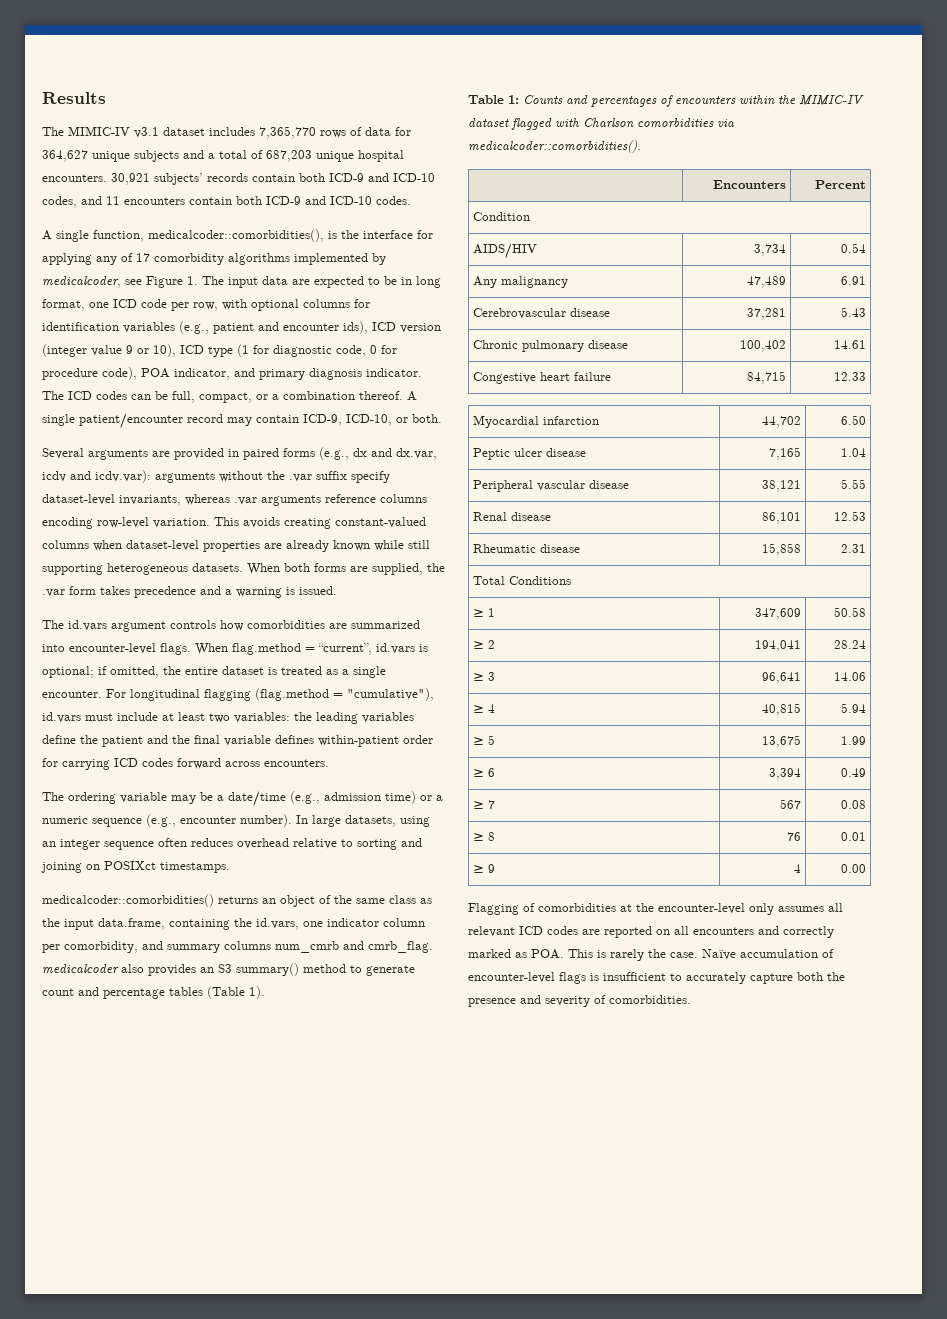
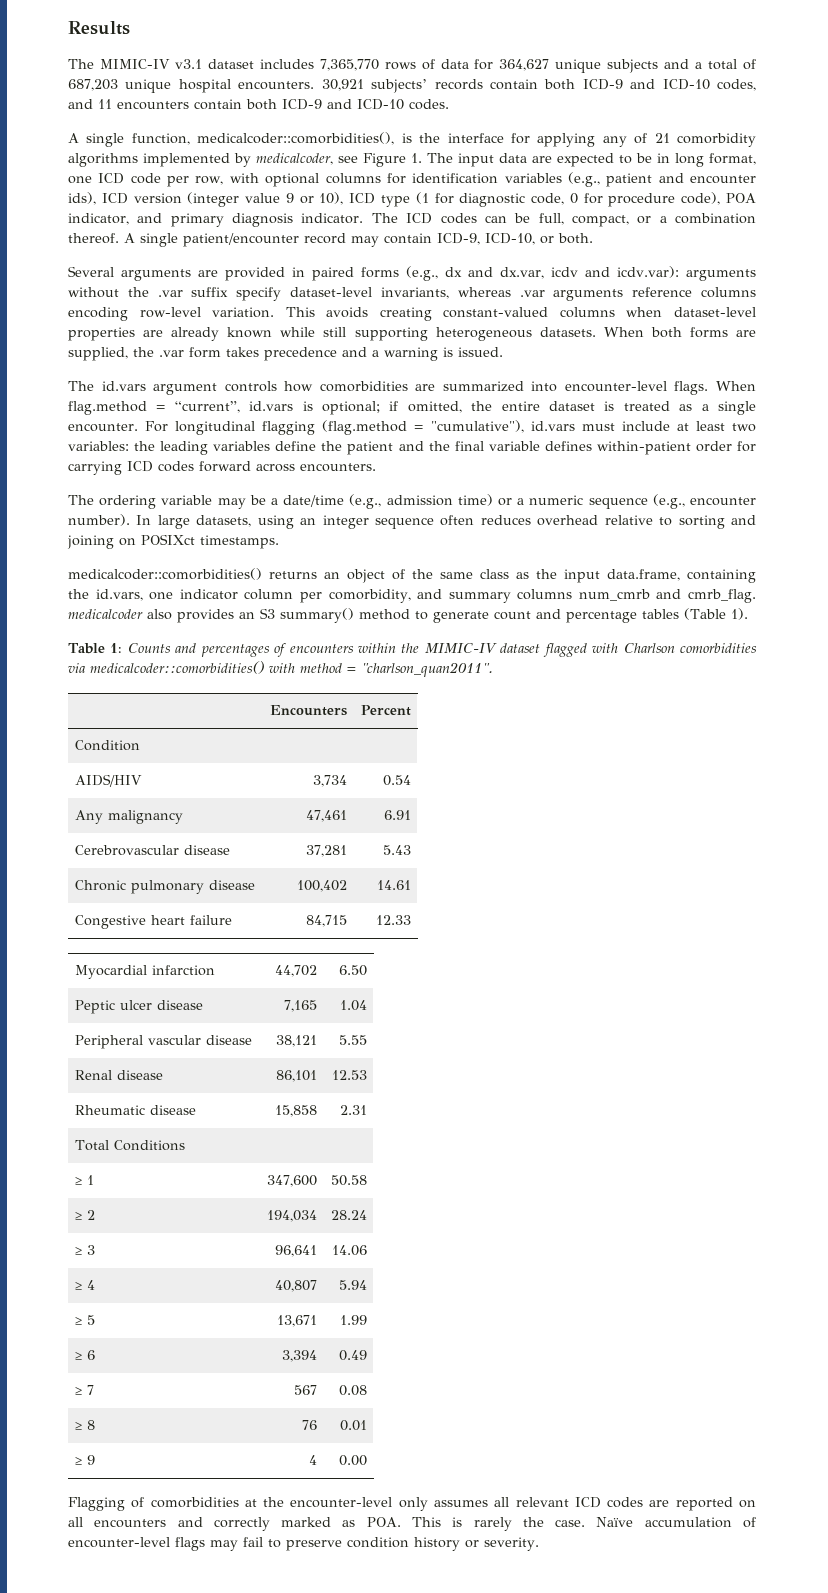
- A single function, medicalcoder::comorbidities(), is the interface for applying any of 17 comorbidity algorithms implemented by medicalcoder, see Figure 1. The input data are expected to be in long format, one ICD code per row, with optional columns for identification variables (e.g., patient and encounter ids), ICD version (integer value 9 or 10), ICD type (1 for diagnostic code, 0 for procedure code), POA indicator, and primary diagnosis indicator.
+ A single function, medicalcoder::comorbidities(), is the interface for applying any of 21 comorbidity algorithms implemented by medicalcoder, see Figure 1. The input data are expected to be in long format, one ICD code per row, with optional columns for identification variables (e.g., patient and encounter ids), ICD version (integer value 9 or 10), ICD type (1 for diagnostic code, 0 for procedure code), POA indicator, and primary diagnosis indicator.
- Table 1: Counts and percentages of encounters within the MIMIC-IV dataset flagged with Charlson comorbidities via medicalcoder::comorbidities().
+ Table 1: Counts and percentages of encounters within the MIMIC-IV dataset flagged with Charlson comorbidities via medicalcoder::comorbidities() with method = "charlson_quan2011".
- Any malignancy | 47,489 | 6.91
+ Any malignancy | 47,461 | 6.91
- ≥ 1 | 347,609 | 50.58
+ ≥ 1 | 347,600 | 50.58
- ≥ 2 | 194,041 | 28.24
+ ≥ 2 | 194,034 | 28.24
- ≥ 4 | 40,815 | 5.94
+ ≥ 4 | 40,807 | 5.94
- ≥ 5 | 13,675 | 1.99
+ ≥ 5 | 13,671 | 1.99
- Naïve accumulation of encounter-level flags is insufficient to accurately capture both the presence and severity of comorbidities.
+ Naïve accumulation of encounter-level flags may fail to preserve condition history or severity.

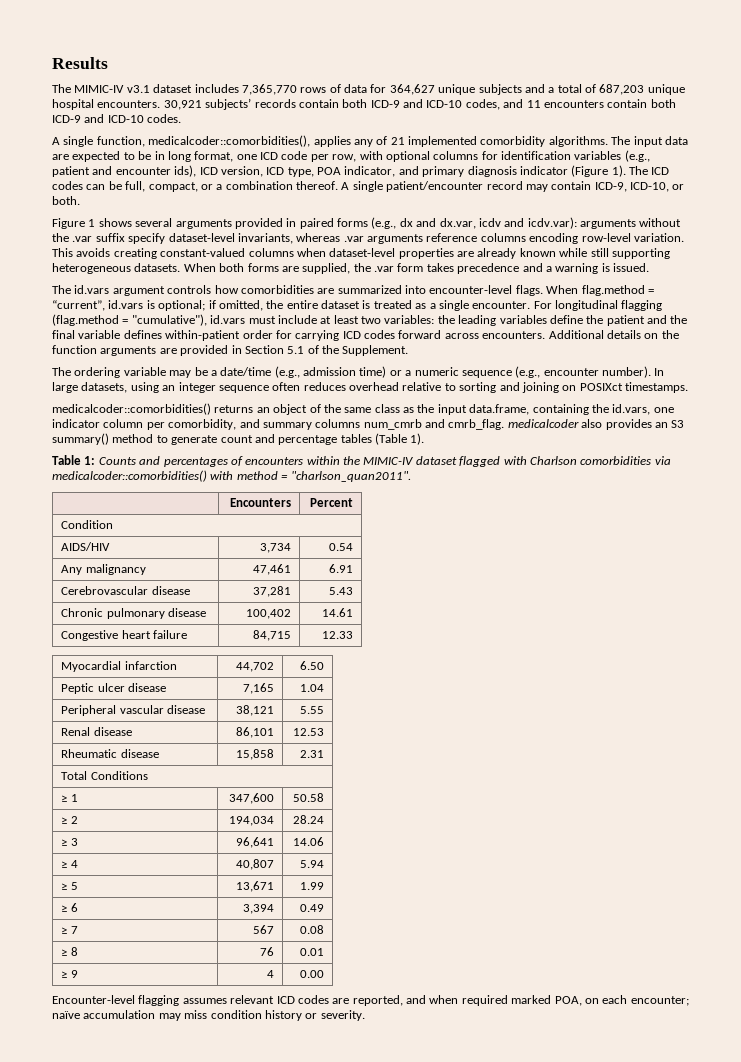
- A single function, medicalcoder::comorbidities(), is the interface for applying any of 21 comorbidity algorithms implemented by medicalcoder, see Figure 1. The input data are expected to be in long format, one ICD code per row, with optional columns for identification variables (e.g., patient and encounter ids), ICD version (integer value 9 or 10), ICD type (1 for diagnostic code, 0 for procedure code), POA indicator, and primary diagnosis indicator.
+ A single function, medicalcoder::comorbidities(), applies any of 21 implemented comorbidity algorithms. The input data are expected to be in long format, one ICD code per row, with optional columns for identification variables (e.g., patient and encounter ids), ICD version, ICD type, POA indicator, and primary diagnosis indicator (Figure 1).
- Several arguments are provided in paired forms (e.g., dx and dx.var, icdv and icdv.var): arguments without the .var suffix specify dataset-level invariants, whereas .var arguments reference columns encoding row-level variation.
+ Figure 1 shows several arguments provided in paired forms (e.g., dx and dx.var, icdv and icdv.var): arguments without the .var suffix specify dataset-level invariants, whereas .var arguments reference columns encoding row-level variation.
+ Additional details on the function arguments are provided in Section 5.1 of the Supplement.
- Flagging of comorbidities at the encounter-level only assumes all relevant ICD codes are reported on all encounters and correctly marked as POA. This is rarely the case. Naïve accumulation of encounter-level flags may fail to preserve condition history or severity.
+ Encounter-level flagging assumes relevant ICD codes are reported, and when required marked POA, on each encounter; naïve accumulation may miss condition history or severity.

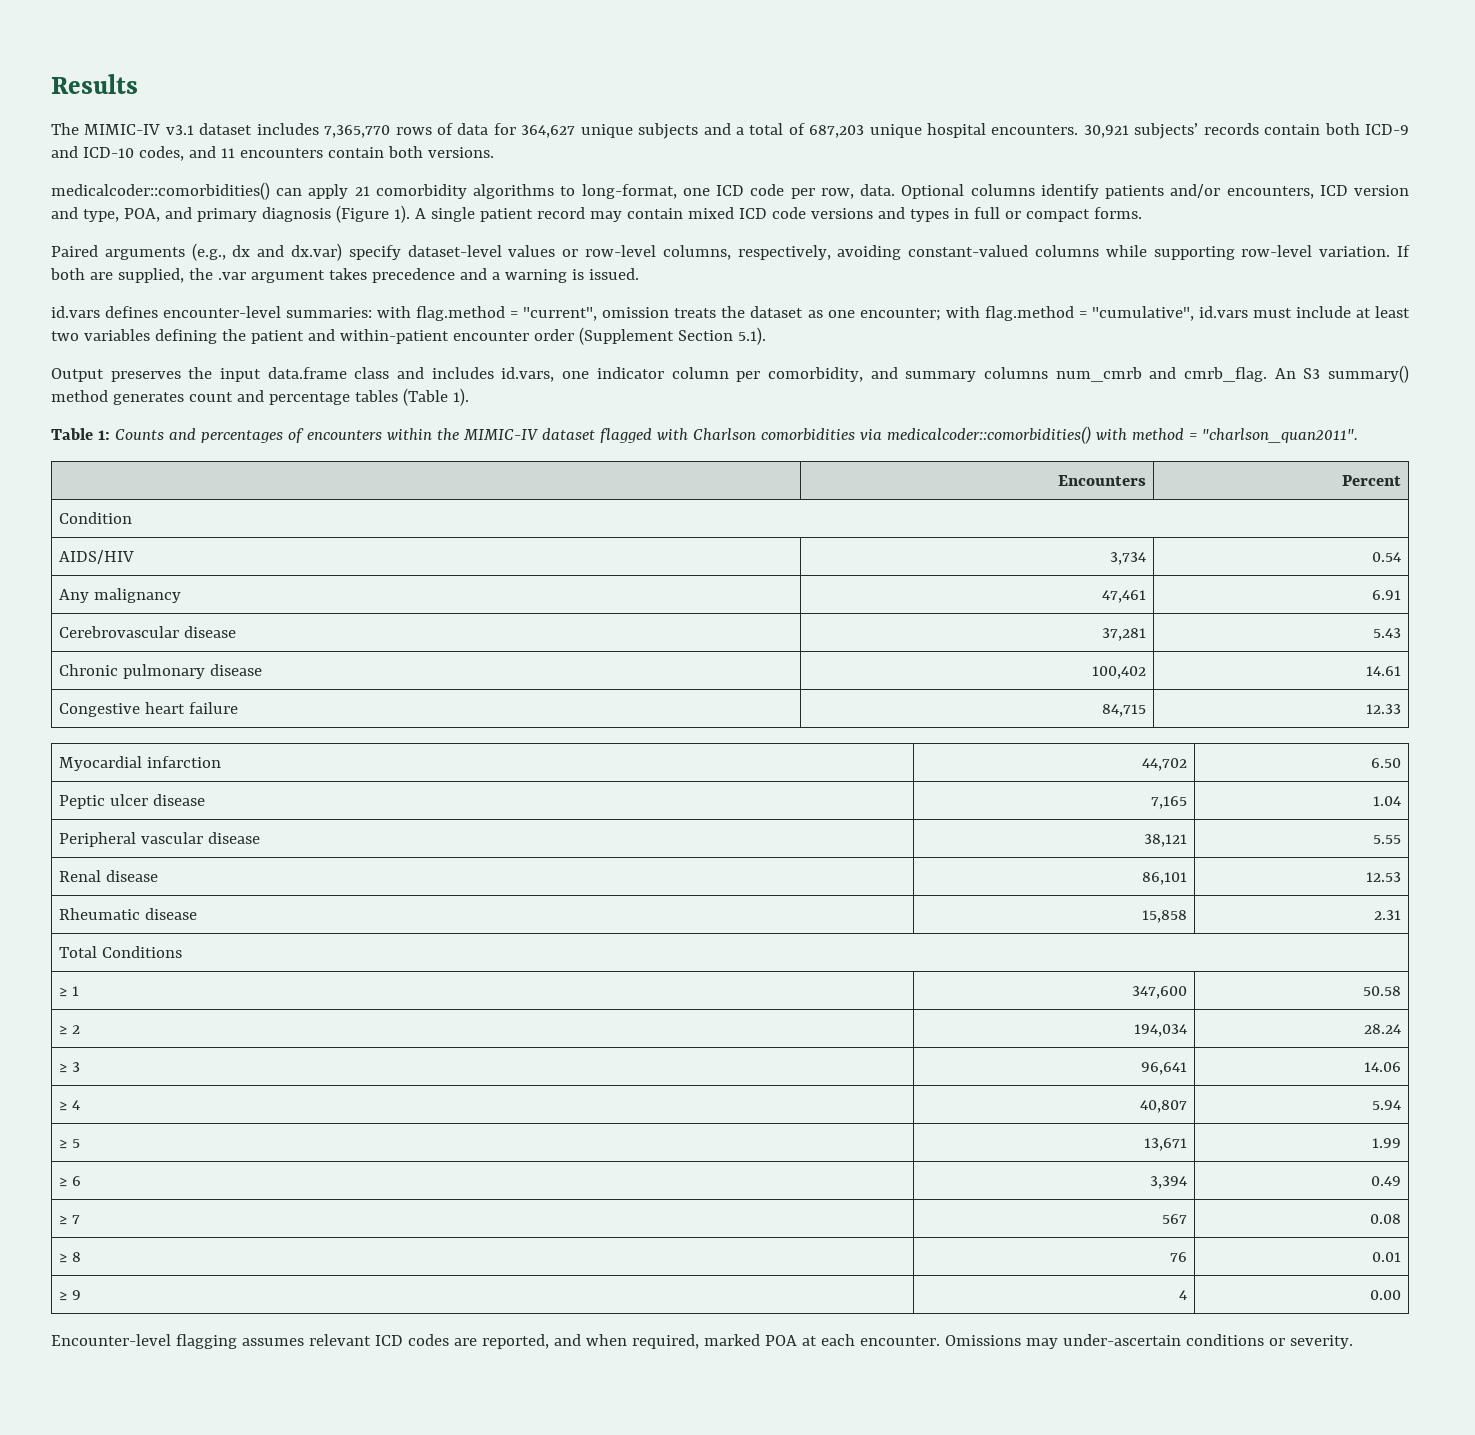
- 30,921 subjects’ records contain both ICD-9 and ICD-10 codes, and 11 encounters contain both ICD-9 and ICD-10 codes.
- A single function, medicalcoder::comorbidities(), applies any of 21 implemented comorbidity algorithms. The input data are expected to be in long format, one ICD code per row, with optional columns for identification variables (e.g., patient and encounter ids), ICD version, ICD type, POA indicator, and primary diagnosis indicator (Figure 1).
+ 30,921 subjects’ records contain both ICD-9 and ICD-10 codes, and 11 encounters contain both versions.
+ medicalcoder::comorbidities() can apply 21 comorbidity algorithms to long-format, one ICD code per row, data. Optional columns identify patients and/or encounters, ICD version and type, POA, and primary diagnosis (Figure 1).
- The ICD codes can be full, compact, or a combination thereof. A single patient/encounter record may contain ICD-9, ICD-10, or both.
- Figure 1 shows several arguments provided in paired forms (e.g., dx and dx.var, icdv and icdv.var): arguments without the .var suffix specify dataset-level invariants, whereas .var arguments reference columns encoding row-level variation. This avoids creating constant-valued columns when dataset-level properties are already known while still supporting heterogeneous datasets. When both forms are supplied, the .var form takes precedence and a warning is issued.
+ A single patient record may contain mixed ICD code versions and types in full or compact forms.
+ Paired arguments (e.g., dx and dx.var) specify dataset-level values or row-level columns, respectively, avoiding constant-valued columns while supporting row-level variation. If both are supplied, the .var argument takes precedence and a warning is issued.
- The id.vars argument controls how comorbidities are summarized into encounter-level flags. When flag.method = “current”, id.vars is optional; if omitted, the entire dataset is treated as a single encounter. For longitudinal flagging (flag.method = "cumulative"), id.vars must include at least two variables: the leading variables define the patient and the final variable defines within-patient order for carrying ICD codes forward across encounters. Additional details on the function arguments are provided in Section 5.1 of the Supplement.
- The ordering variable may be a date/time (e.g., admission time) or a numeric sequence (e.g., encounter number). In large datasets, using an integer sequence often reduces overhead relative to sorting and joining on POSIXct timestamps.
- medicalcoder::comorbidities() returns an object of the same class as the input data.frame, containing the id.vars, one indicator column per comorbidity, and summary columns num_cmrb and cmrb_flag. medicalcoder also provides an S3 summary() method to generate count and percentage tables (Table 1).
+ id.vars defines encounter-level summaries: with flag.method = "current", omission treats the dataset as one encounter; with flag.method = "cumulative", id.vars must include at least two variables defining the patient and within-patient encounter order (Supplement Section 5.1).
+ Output preserves the input data.frame class and includes id.vars, one indicator column per comorbidity, and summary columns num_cmrb and cmrb_flag. An S3 summary() method generates count and percentage tables (Table 1).
- Encounter-level flagging assumes relevant ICD codes are reported, and when required marked POA, on each encounter; naïve accumulation may miss condition history or severity.
+ Encounter-level flagging assumes relevant ICD codes are reported, and when required, marked POA at each encounter. Omissions may under-ascertain conditions or severity.

